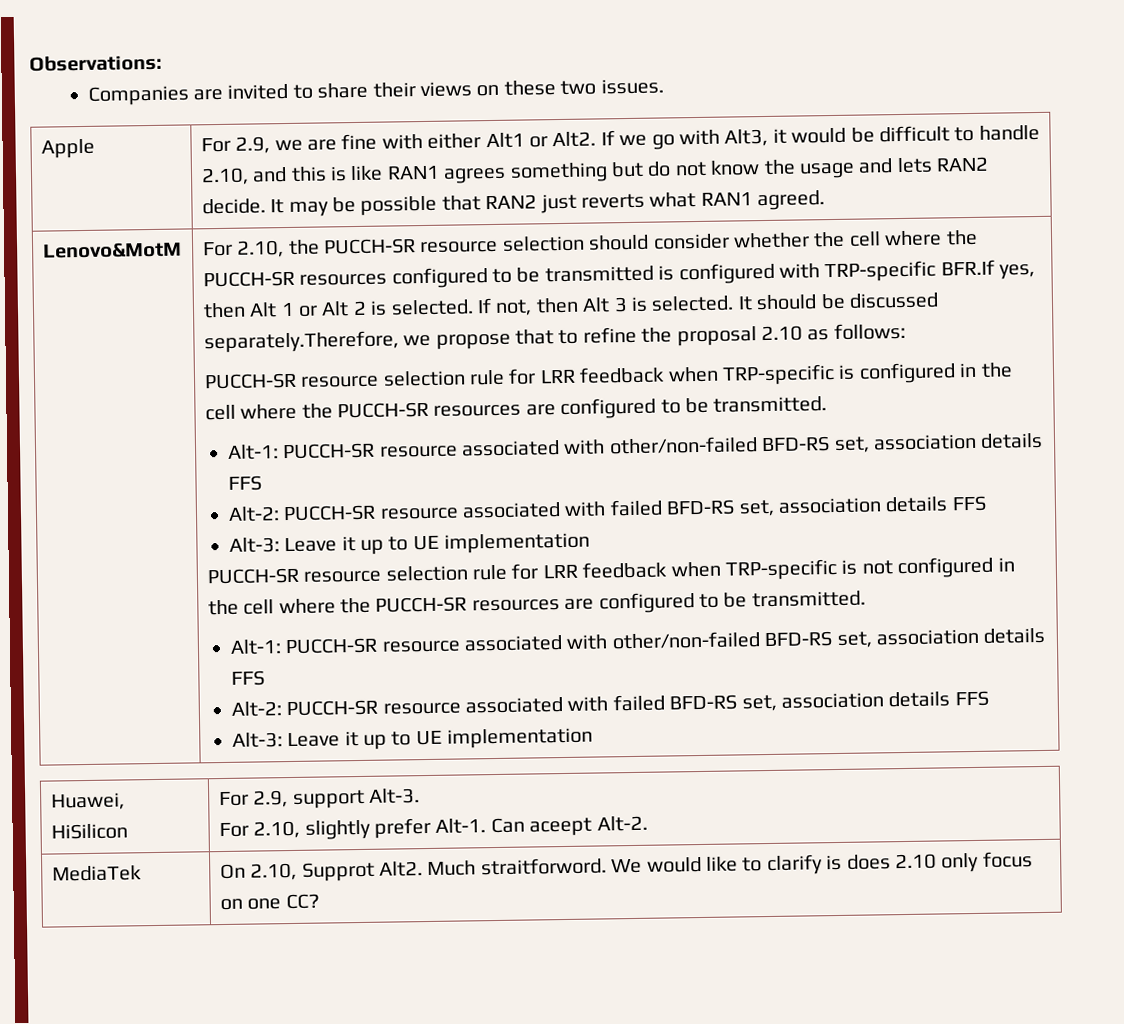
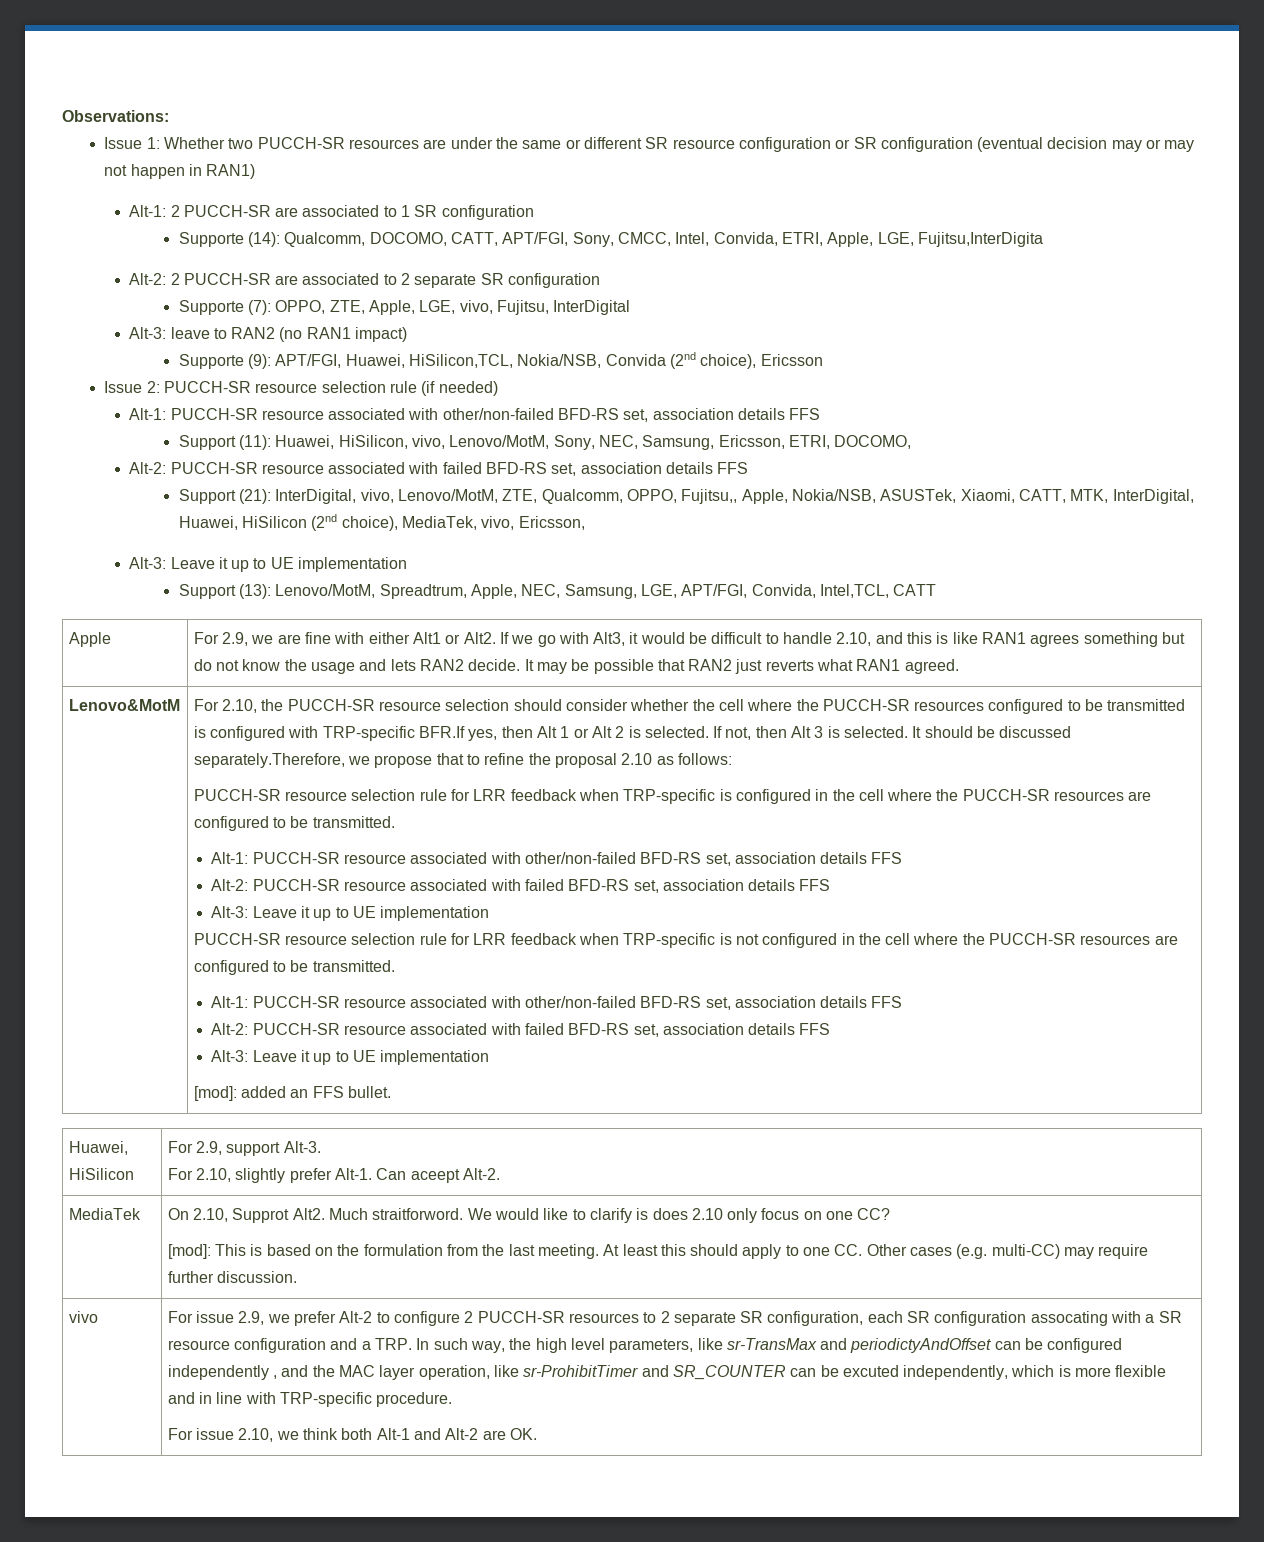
- Companies are invited to share their views on these two issues.
+ Issue 1: Whether two PUCCH-SR resources are under the same or different SR resource configuration or SR configuration (eventual decision may or may not happen in RAN1)
+ Alt-1: 2 PUCCH-SR are associated to 1 SR configuration
+ Supporte (14): Qualcomm, DOCOMO, CATT, APT/FGI, Sony, CMCC, Intel, Convida, ETRI, Apple, LGE, Fujitsu,InterDigita
+ Alt-2: 2 PUCCH-SR are associated to 2 separate SR configuration
+ Supporte (7): OPPO, ZTE, Apple, LGE, vivo, Fujitsu, InterDigital
+ Alt-3: leave to RAN2 (no RAN1 impact)
+ Supporte (9): APT/FGI, Huawei, HiSilicon,TCL, Nokia/NSB, Convida (2nd choice), Ericsson
+ Issue 2: PUCCH-SR resource selection rule (if needed)
+ Alt-1: PUCCH-SR resource associated with other/non-failed BFD-RS set, association details FFS
+ Support (11): Huawei, HiSilicon, vivo, Lenovo/MotM, Sony, NEC, Samsung, Ericsson, ETRI, DOCOMO,
+ Alt-2: PUCCH-SR resource associated with failed BFD-RS set, association details FFS
+ Support (21): InterDigital, vivo, Lenovo/MotM, ZTE, Qualcomm, OPPO, Fujitsu,, Apple, Nokia/NSB, ASUSTek, Xiaomi, CATT, MTK, InterDigital, Huawei, HiSilicon (2nd choice), MediaTek, vivo, Ericsson,
+ Alt-3: Leave it up to UE implementation
+ Support (13): Lenovo/MotM, Spreadtrum, Apple, NEC, Samsung, LGE, APT/FGI, Convida, Intel,TCL, CATT
+ [mod]: added an FFS bullet.
+ [mod]: This is based on the formulation from the last meeting. At least this should apply to one CC. Other cases (e.g. multi-CC) may require further discussion.
+ vivo | For issue 2.9, we prefer Alt-2 to configure 2 PUCCH-SR resources to 2 separate SR configuration, each SR configuration assocating with a SR resource configuration and a TRP. In such way, the high level parameters, like sr-TransMax and periodictyAndOffset can be configured independently , and the MAC layer operation, like sr-ProhibitTimer and SR_COUNTER can be excuted independently, which is more flexible and in line with TRP-specific procedure.
+ For issue 2.10, we think both Alt-1 and Alt-2 are OK.

